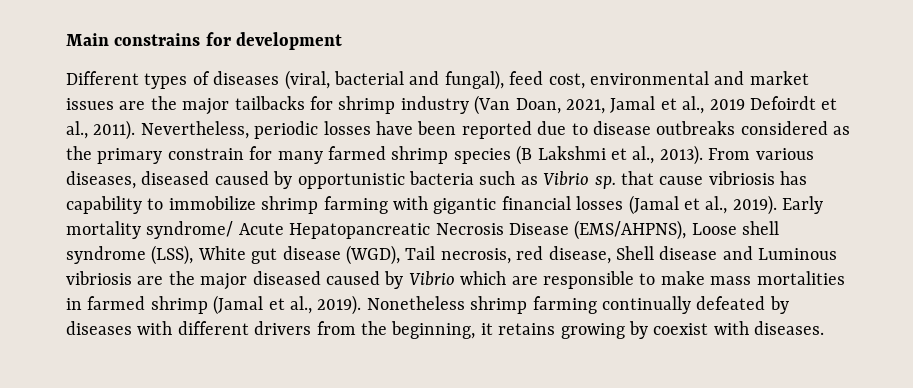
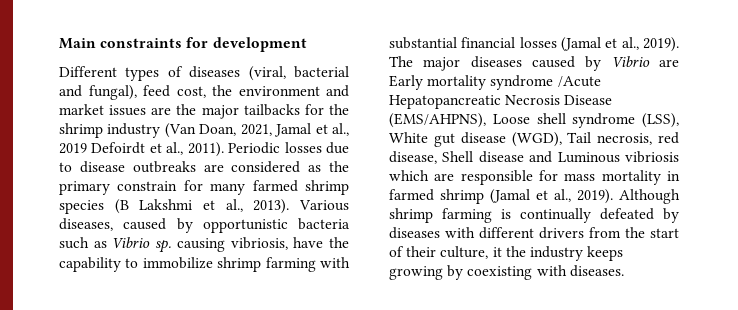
- Main constrains for development
+ Main constraints for development
- Different types of diseases (viral, bacterial and fungal), feed cost, environmental and market issues are the major tailbacks for shrimp industry (Van Doan, 2021, Jamal et al., 2019 Defoirdt et al., 2011).
+ Different types of diseases (viral, bacterial and fungal), feed cost, the environment and market issues are the major tailbacks for the shrimp industry (Van Doan, 2021, Jamal et al., 2019 Defoirdt et al., 2011).
- Nevertheless, periodic losses have been reported due to disease outbreaks considered as the primary constrain for many farmed shrimp species (B Lakshmi et al., 2013).
+ Periodic losses due to disease outbreaks are considered as the primary constrain for many farmed shrimp species (B Lakshmi et al., 2013).
- From various diseases, diseased caused by opportunistic bacteria such as Vibrio sp. that cause vibriosis has capability to immobilize shrimp farming with gigantic financial losses (Jamal et al., 2019).
+ Various diseases, caused by opportunistic bacteria such as Vibrio sp. causing vibriosis, have the capability to immobilize shrimp farming with substantial financial losses (Jamal et al., 2019).
- Early mortality syndrome/ Acute Hepatopancreatic Necrosis Disease (EMS/AHPNS), Loose shell syndrome (LSS), White gut disease (WGD), Tail necrosis, red disease, Shell disease and Luminous vibriosis are the major diseased caused by Vibrio which are responsible to make mass mortalities in farmed shrimp (Jamal et al., 2019).
+ The major diseases caused by Vibrio are Early mortality syndrome /Acute Hepatopancreatic Necrosis Disease (EMS/AHPNS), Loose shell syndrome (LSS), White gut disease (WGD), Tail necrosis, red disease, Shell disease and Luminous vibriosis which are responsible for mass mortality in farmed shrimp (Jamal et al., 2019).
- Nonetheless shrimp farming continually defeated by diseases with different drivers from the beginning, it retains growing by coexist with diseases.
+ Although shrimp farming is continually defeated by diseases with different drivers from the start of their culture, it the industry keeps growing by coexisting with diseases.

